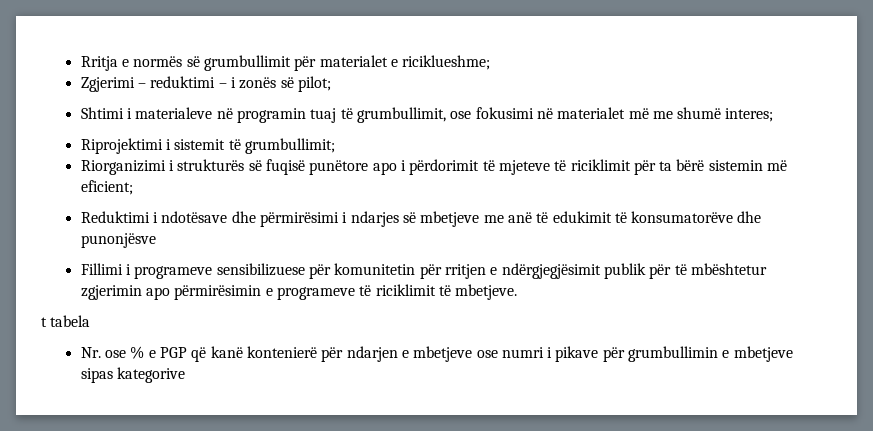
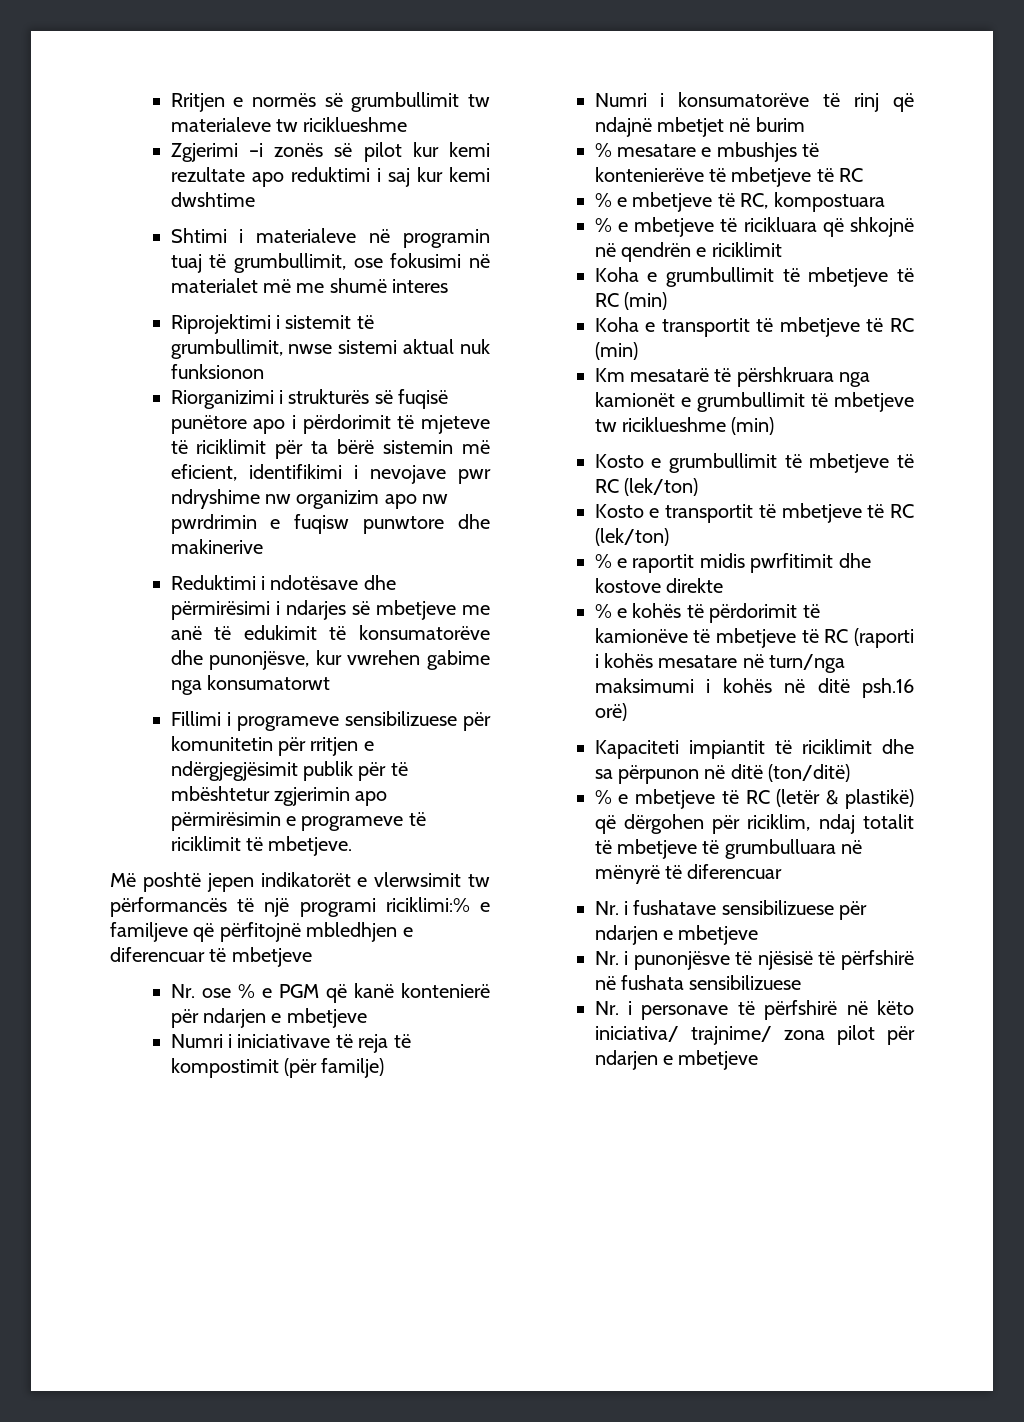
- Rritja e normës së grumbullimit për materialet e riciklueshme;
- Zgjerimi – reduktimi – i zonës së pilot;
+ Rritjen e normës së grumbullimit tw materialeve tw riciklueshme
+ Zgjerimi –i zonës së pilot kur kemi rezultate apo reduktimi i saj kur kemi dwshtime
- Shtimi i materialeve në programin tuaj të grumbullimit, ose fokusimi në materialet më me shumë interes;
+ Shtimi i materialeve në programin tuaj të grumbullimit, ose fokusimi në materialet më me shumë interes
- Riprojektimi i sistemit të grumbullimit;
+ Riprojektimi i sistemit të grumbullimit, nwse sistemi aktual nuk funksionon
- Riorganizimi i strukturës së fuqisë punëtore apo i përdorimit të mjeteve të riciklimit për ta bërë sistemin më eficient;
+ Riorganizimi i strukturës së fuqisë punëtore apo i përdorimit të mjeteve të riciklimit për ta bërë sistemin më eficient, identifikimi i nevojave pwr ndryshime nw organizim apo nw pwrdrimin e fuqisw punwtore dhe makinerive
- Reduktimi i ndotësave dhe përmirësimi i ndarjes së mbetjeve me anë të edukimit të konsumatorëve dhe punonjësve
+ Reduktimi i ndotësave dhe përmirësimi i ndarjes së mbetjeve me anë të edukimit të konsumatorëve dhe punonjësve, kur vwrehen gabime nga konsumatorwt
- t tabela
+ Më poshtë jepen indikatorët e vlerwsimit tw përformancës të një programi riciklimi:% e familjeve që përfitojnë mbledhjen e diferencuar të mbetjeve
- Nr. ose % e PGP që kanë kontenierë për ndarjen e mbetjeve ose numri i pikave për grumbullimin e mbetjeve sipas kategorive
+ Nr. ose % e PGM që kanë kontenierë për ndarjen e mbetjeve
+ Numri i iniciativave të reja të kompostimit (për familje)
+ Numri i konsumatorëve të rinj që ndajnë mbetjet në burim
+ % mesatare e mbushjes të kontenierëve të mbetjeve të RC
+ % e mbetjeve të RC, kompostuara
+ % e mbetjeve të ricikluara që shkojnë në qendrën e riciklimit
+ Koha e grumbullimit të mbetjeve të RC (min)
+ Koha e transportit të mbetjeve të RC (min)
+ Km mesatarë të përshkruara nga kamionët e grumbullimit të mbetjeve tw riciklueshme (min)
+ Kosto e grumbullimit të mbetjeve të RC (lek/ton)
+ Kosto e transportit të mbetjeve të RC (lek/ton)
+ % e raportit midis pwrfitimit dhe kostove direkte
+ % e kohës të përdorimit të kamionëve të mbetjeve të RC (raporti i kohës mesatare në turn/nga maksimumi i kohës në ditë psh.16 orë)
+ Kapaciteti impiantit të riciklimit dhe sa përpunon në ditë (ton/ditë)
+ % e mbetjeve të RC (letër & plastikë) që dërgohen për riciklim, ndaj totalit të mbetjeve të grumbulluara në mënyrë të diferencuar
+ Nr. i fushatave sensibilizuese për ndarjen e mbetjeve
+ Nr. i punonjësve të njësisë të përfshirë në fushata sensibilizuese
+ Nr. i personave të përfshirë në këto iniciativa/ trajnime/ zona pilot për ndarjen e mbetjeve

